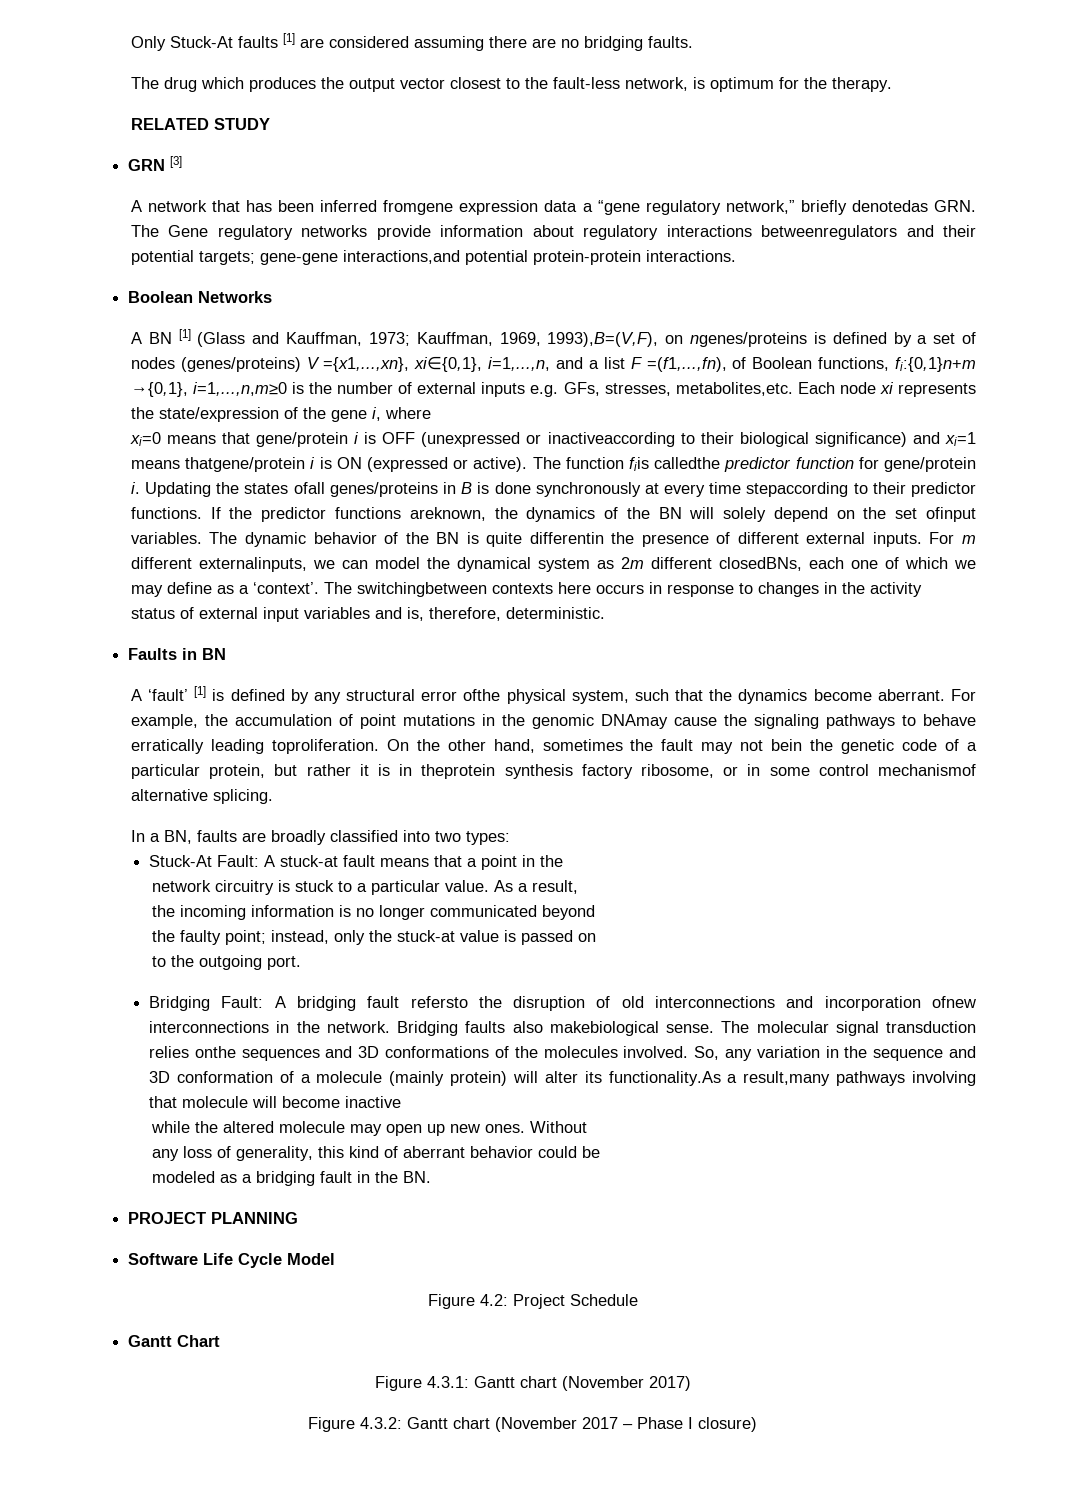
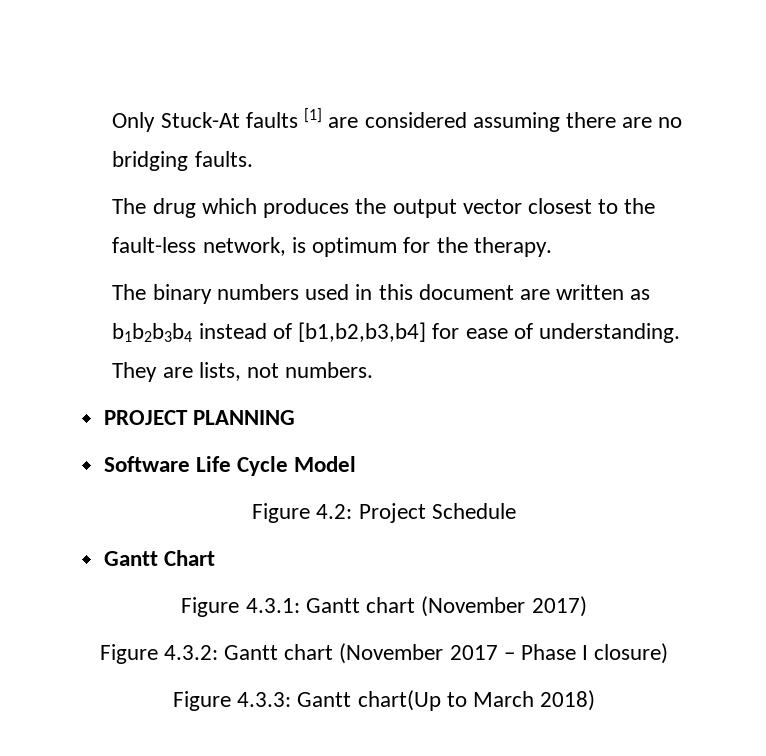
- RELATED STUDY
- GRN [3]
- A network that has been inferred fromgene expression data a “gene regulatory network,” briefly denotedas GRN. The Gene regulatory networks provide information about regulatory interactions betweenregulators and their potential targets; gene-gene interactions,and potential protein-protein interactions.
- Boolean Networks
- A BN [1] (Glass and Kauffman, 1973; Kauffman, 1969, 1993),B=(V,F), on ngenes/proteins is defined by a set of nodes (genes/proteins) V ={x1,...,xn}, xi∈{0,1}, i=1,...,n, and a list F =(f1,...,fn), of Boolean functions, fi:{0,1}n+m →{0,1}, i=1,...,n,m≥0 is the number of external inputs e.g. GFs, stresses, metabolites,etc. Each node xi represents the state/expression of the gene i, where
- xi=0 means that gene/protein i is OFF (unexpressed or inactiveaccording to their biological significance) and xi=1 means thatgene/protein i is ON (expressed or active). The function fiis calledthe predictor function for gene/protein i. Updating the states ofall genes/proteins in B is done synchronously at every time stepaccording to their predictor functions. If the predictor functions areknown, the dynamics of the BN will solely depend on the set ofinput variables. The dynamic behavior of the BN is quite differentin the presence of different external inputs. For m different externalinputs, we can model the dynamical system as 2m different closedBNs, each one of which we may define as a ‘context’. The switchingbetween contexts here occurs in response to changes in the activity
- status of external input variables and is, therefore, deterministic.
- Faults in BN
- A ‘fault’ [1] is defined by any structural error ofthe physical system, such that the dynamics become aberrant. For example, the accumulation of point mutations in the genomic DNAmay cause the signaling pathways to behave erratically leading toproliferation. On the other hand, sometimes the fault may not bein the genetic code of a particular protein, but rather it is in theprotein synthesis factory ribosome, or in some control mechanismof alternative splicing.
- In a BN, faults are broadly classified into two types:
- Stuck-At Fault: A stuck-at fault means that a point in the
- network circuitry is stuck to a particular value. As a result,
- the incoming information is no longer communicated beyond
- the faulty point; instead, only the stuck-at value is passed on
- to the outgoing port.
- Bridging Fault: A bridging fault refersto the disruption of old interconnections and incorporation ofnew interconnections in the network. Bridging faults also makebiological sense. The molecular signal transduction relies onthe sequences and 3D conformations of the molecules involved. So, any variation in the sequence and 3D conformation of a molecule (mainly protein) will alter its functionality.As a result,many pathways involving that molecule will become inactive
- while the altered molecule may open up new ones. Without
- any loss of generality, this kind of aberrant behavior could be
- modeled as a bridging fault in the BN.
+ The binary numbers used in this document are written as b1b2b3b4 instead of [b1,b2,b3,b4] for ease of understanding. They are lists, not numbers.
+ Figure 4.3.3: Gantt chart(Up to March 2018)

